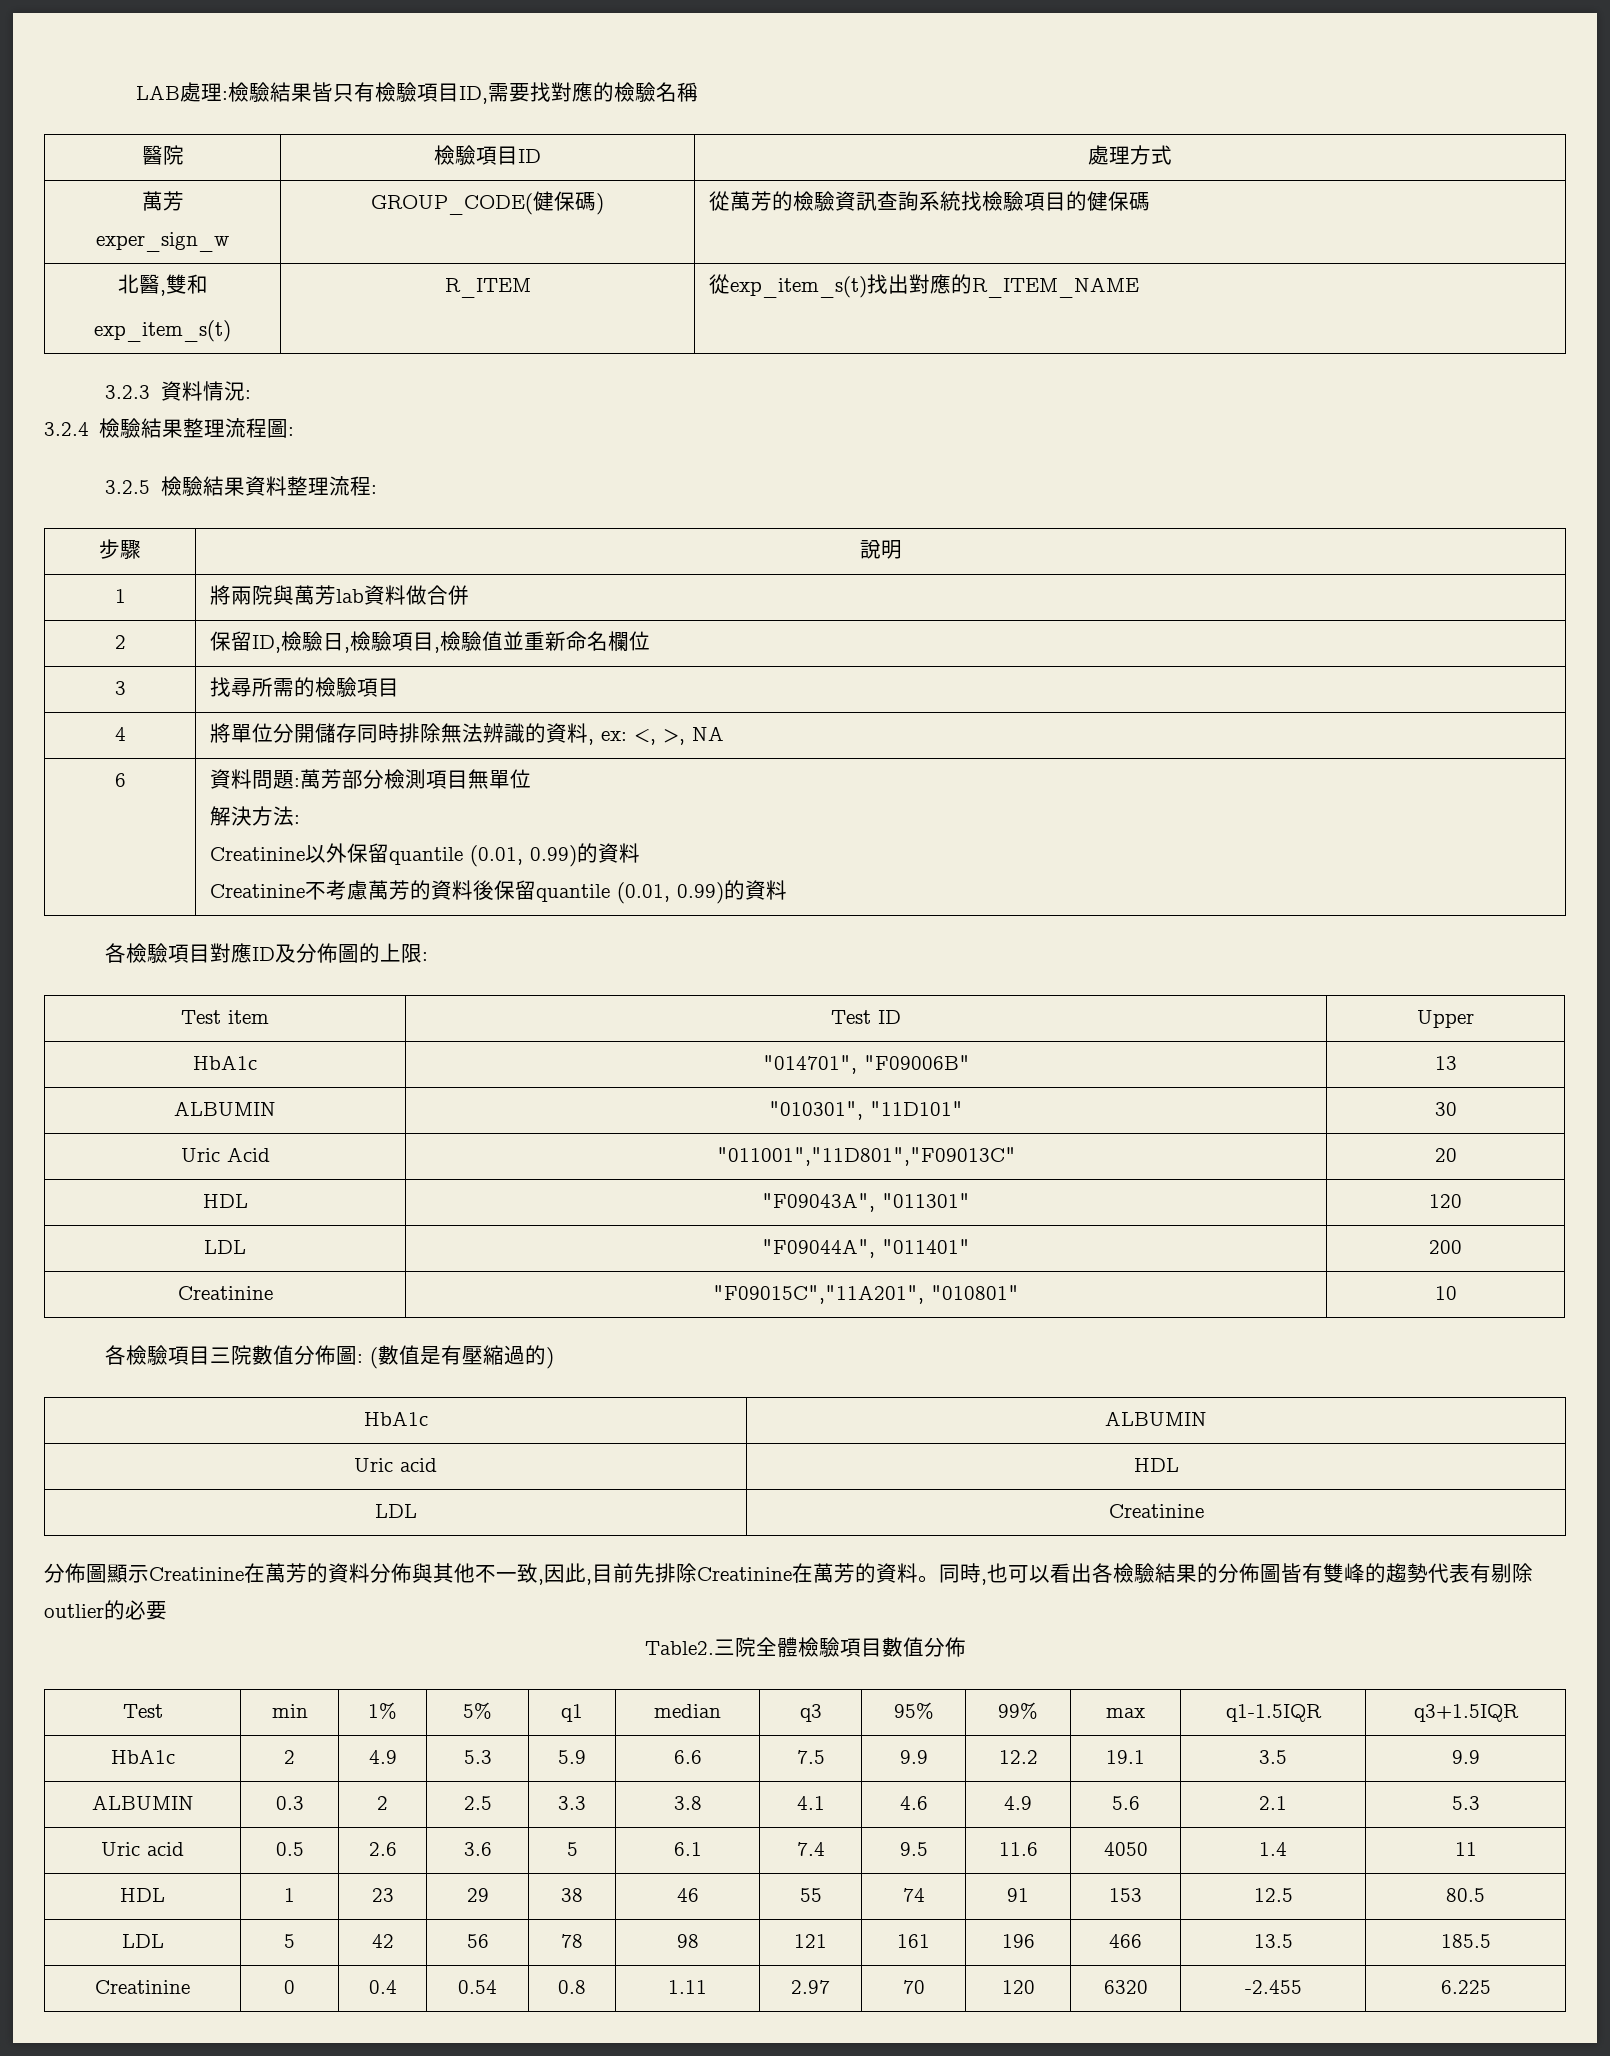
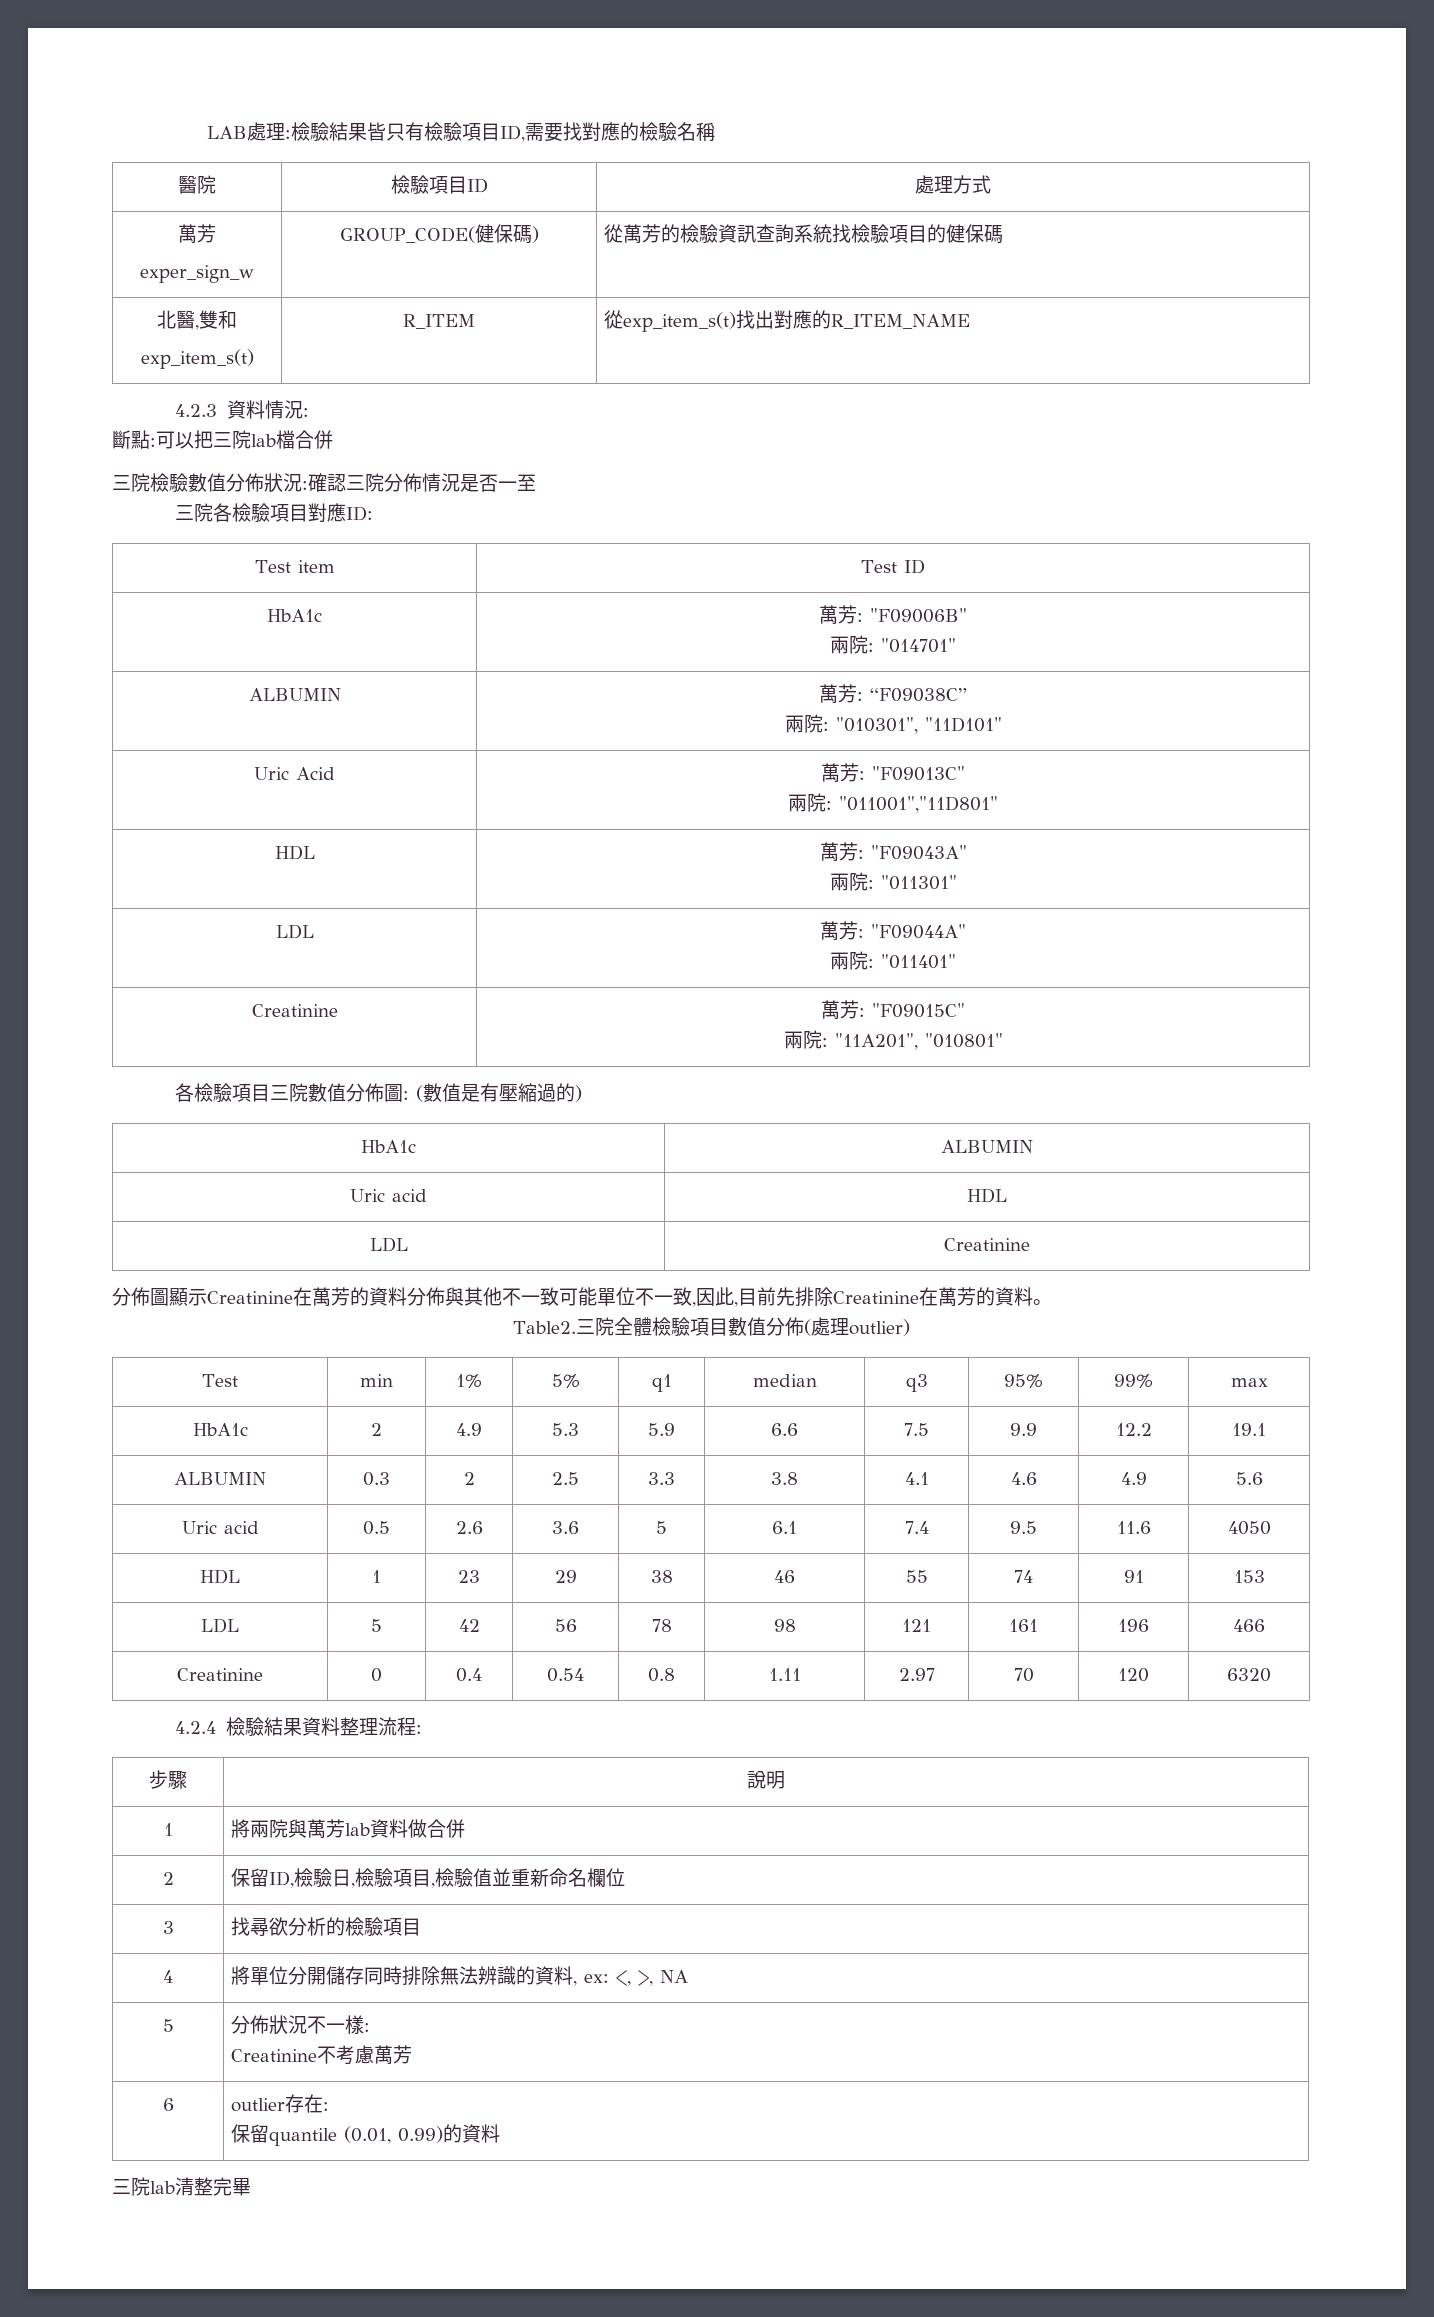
- 3.2.3資料情況:
+ 4.2.3資料情況:
- 3.2.4檢驗結果整理流程圖:
- 3.2.5檢驗結果資料整理流程:
+ 斷點:可以把三院lab檔合併
+ 三院檢驗數值分佈狀況:確認三院分佈情況是否一至
+ 三院各檢驗項目對應ID:
+ Test item | Test ID
+ HbA1c | 萬芳: "F09006B"
+ 兩院: "014701"
+ ALBUMIN | 萬芳: “F09038C”
+ 兩院: "010301", "11D101"
+ Uric Acid | 萬芳: "F09013C"
+ 兩院: "011001","11D801"
+ HDL | 萬芳: "F09043A"
+ 兩院: "011301"
+ LDL | 萬芳: "F09044A"
+ 兩院: "011401"
+ Creatinine | 萬芳: "F09015C"
+ 兩院: "11A201", "010801"
+ 各檢驗項目三院數值分佈圖: (數值是有壓縮過的)
+ HbA1c | ALBUMIN
+ Uric acid | HDL
+ LDL | Creatinine
+ 分佈圖顯示Creatinine在萬芳的資料分佈與其他不一致可能單位不一致,因此,目前先排除Creatinine在萬芳的資料。
+ Table2.三院全體檢驗項目數值分佈(處理outlier)
+ Test | min | 1% | 5% | q1 | median | q3 | 95% | 99% | max
+ HbA1c | 2 | 4.9 | 5.3 | 5.9 | 6.6 | 7.5 | 9.9 | 12.2 | 19.1
+ ALBUMIN | 0.3 | 2 | 2.5 | 3.3 | 3.8 | 4.1 | 4.6 | 4.9 | 5.6
+ Uric acid | 0.5 | 2.6 | 3.6 | 5 | 6.1 | 7.4 | 9.5 | 11.6 | 4050
+ HDL | 1 | 23 | 29 | 38 | 46 | 55 | 74 | 91 | 153
+ LDL | 5 | 42 | 56 | 78 | 98 | 121 | 161 | 196 | 466
+ Creatinine | 0 | 0.4 | 0.54 | 0.8 | 1.11 | 2.97 | 70 | 120 | 6320
+ 4.2.4檢驗結果資料整理流程:
- 3 | 找尋所需的檢驗項目
+ 3 | 找尋欲分析的檢驗項目
- 6 | 資料問題:萬芳部分檢測項目無單位
- 解決方法:
- Creatinine以外保留quantile (0.01, 0.99)的資料
- Creatinine不考慮萬芳的資料後保留quantile (0.01, 0.99)的資料
- 各檢驗項目對應ID及分佈圖的上限:
- Test item | Test ID | Upper
- HbA1c | "014701", "F09006B" | 13
- ALBUMIN | "010301", "11D101" | 30
- Uric Acid | "011001","11D801","F09013C" | 20
- HDL | "F09043A", "011301" | 120
- LDL | "F09044A", "011401" | 200
- Creatinine | "F09015C","11A201", "010801" | 10
- 各檢驗項目三院數值分佈圖: (數值是有壓縮過的)
- HbA1c | ALBUMIN
- Uric acid | HDL
- LDL | Creatinine
- 分佈圖顯示Creatinine在萬芳的資料分佈與其他不一致,因此,目前先排除Creatinine在萬芳的資料。同時,也可以看出各檢驗結果的分佈圖皆有雙峰的趨勢代表有剔除outlier的必要
- Table2.三院全體檢驗項目數值分佈
- Test | min | 1% | 5% | q1 | median | q3 | 95% | 99% | max | q1-1.5IQR | q3+1.5IQR
- HbA1c | 2 | 4.9 | 5.3 | 5.9 | 6.6 | 7.5 | 9.9 | 12.2 | 19.1 | 3.5 | 9.9
- ALBUMIN | 0.3 | 2 | 2.5 | 3.3 | 3.8 | 4.1 | 4.6 | 4.9 | 5.6 | 2.1 | 5.3
- Uric acid | 0.5 | 2.6 | 3.6 | 5 | 6.1 | 7.4 | 9.5 | 11.6 | 4050 | 1.4 | 11
- HDL | 1 | 23 | 29 | 38 | 46 | 55 | 74 | 91 | 153 | 12.5 | 80.5
- LDL | 5 | 42 | 56 | 78 | 98 | 121 | 161 | 196 | 466 | 13.5 | 185.5
- Creatinine | 0 | 0.4 | 0.54 | 0.8 | 1.11 | 2.97 | 70 | 120 | 6320 | -2.455 | 6.225
+ 5 | 分佈狀況不一樣:
+ Creatinine不考慮萬芳
+ 6 | outlier存在:
+ 保留quantile (0.01, 0.99)的資料
+ 三院lab清整完畢

